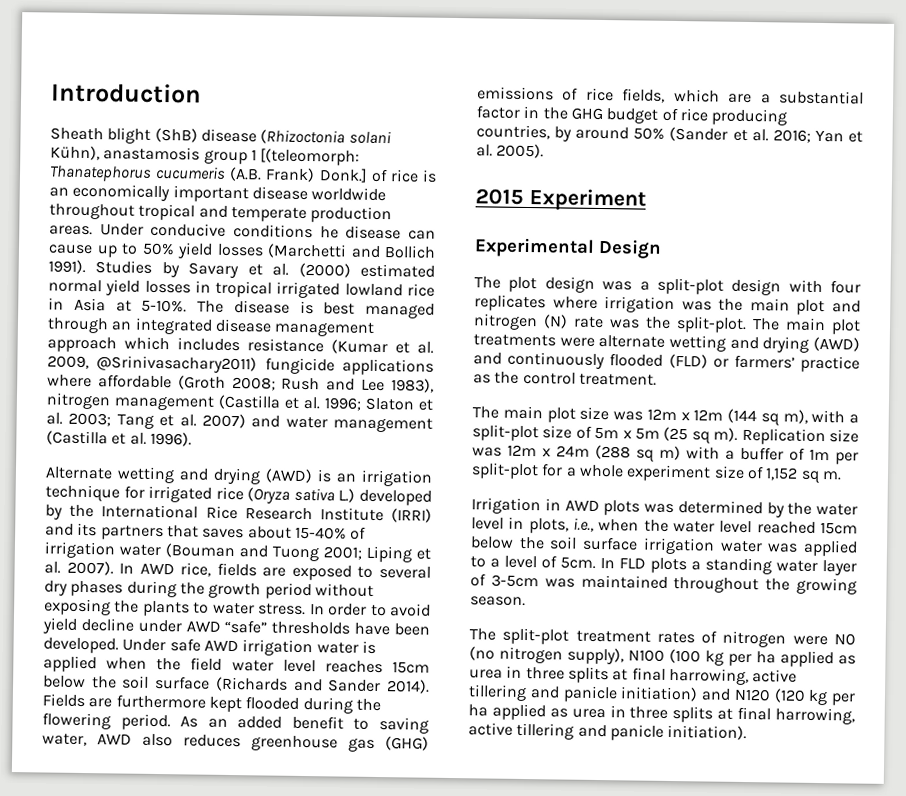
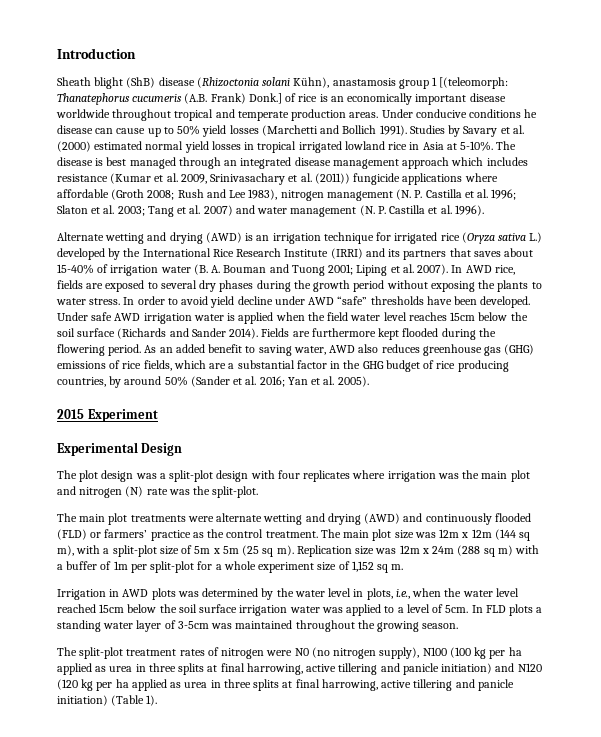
- The disease is best managed through an integrated disease management approach which includes resistance (Kumar et al. 2009, @Srinivasachary2011) fungicide applications where affordable (Groth 2008; Rush and Lee 1983), nitrogen management (Castilla et al. 1996; Slaton et al. 2003; Tang et al. 2007) and water management (Castilla et al. 1996).
+ The disease is best managed through an integrated disease management approach which includes resistance (Kumar et al. 2009, Srinivasachary et al. (2011)) fungicide applications where affordable (Groth 2008; Rush and Lee 1983), nitrogen management (N. P. Castilla et al. 1996; Slaton et al. 2003; Tang et al. 2007) and water management (N. P. Castilla et al. 1996).
- Alternate wetting and drying (AWD) is an irrigation technique for irrigated rice (Oryza sativa L.) developed by the International Rice Research Institute (IRRI) and its partners that saves about 15-40% of irrigation water (Bouman and Tuong 2001; Liping et al. 2007).
+ Alternate wetting and drying (AWD) is an irrigation technique for irrigated rice (Oryza sativa L.) developed by the International Rice Research Institute (IRRI) and its partners that saves about 15-40% of irrigation water (B. A. Bouman and Tuong 2001; Liping et al. 2007).
- The plot design was a split-plot design with four replicates where irrigation was the main plot and nitrogen (N) rate was the split-plot. The main plot treatments were alternate wetting and drying (AWD) and continuously flooded (FLD) or farmers’ practice as the control treatment.
- The main plot size was 12m x 12m (144 sq m), with a split-plot size of 5m x 5m (25 sq m).
+ The plot design was a split-plot design with four replicates where irrigation was the main plot and nitrogen (N) rate was the split-plot.
+ The main plot treatments were alternate wetting and drying (AWD) and continuously flooded (FLD) or farmers’ practice as the control treatment. The main plot size was 12m x 12m (144 sq m), with a split-plot size of 5m x 5m (25 sq m).
- The split-plot treatment rates of nitrogen were N0 (no nitrogen supply), N100 (100 kg per ha applied as urea in three splits at final harrowing, active tillering and panicle initiation) and N120 (120 kg per ha applied as urea in three splits at final harrowing, active tillering and panicle initiation).
+ The split-plot treatment rates of nitrogen were N0 (no nitrogen supply), N100 (100 kg per ha applied as urea in three splits at final harrowing, active tillering and panicle initiation) and N120 (120 kg per ha applied as urea in three splits at final harrowing, active tillering and panicle initiation) (Table 1).

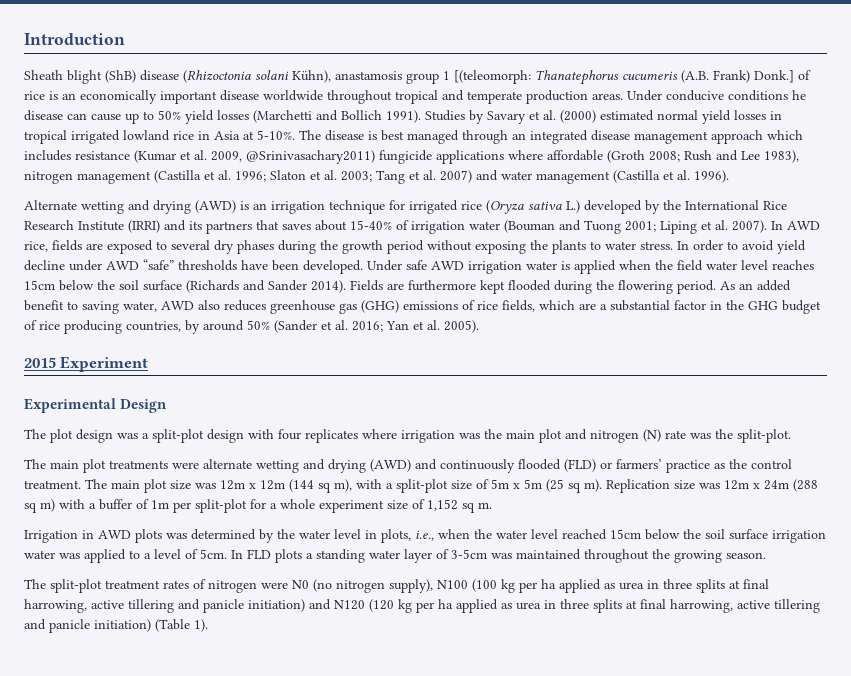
- The disease is best managed through an integrated disease management approach which includes resistance (Kumar et al. 2009, Srinivasachary et al. (2011)) fungicide applications where affordable (Groth 2008; Rush and Lee 1983), nitrogen management (N. P. Castilla et al. 1996; Slaton et al. 2003; Tang et al. 2007) and water management (N. P. Castilla et al. 1996).
+ The disease is best managed through an integrated disease management approach which includes resistance (Kumar et al. 2009, @Srinivasachary2011) fungicide applications where affordable (Groth 2008; Rush and Lee 1983), nitrogen management (Castilla et al. 1996; Slaton et al. 2003; Tang et al. 2007) and water management (Castilla et al. 1996).
- Alternate wetting and drying (AWD) is an irrigation technique for irrigated rice (Oryza sativa L.) developed by the International Rice Research Institute (IRRI) and its partners that saves about 15-40% of irrigation water (B. A. Bouman and Tuong 2001; Liping et al. 2007).
+ Alternate wetting and drying (AWD) is an irrigation technique for irrigated rice (Oryza sativa L.) developed by the International Rice Research Institute (IRRI) and its partners that saves about 15-40% of irrigation water (Bouman and Tuong 2001; Liping et al. 2007).

